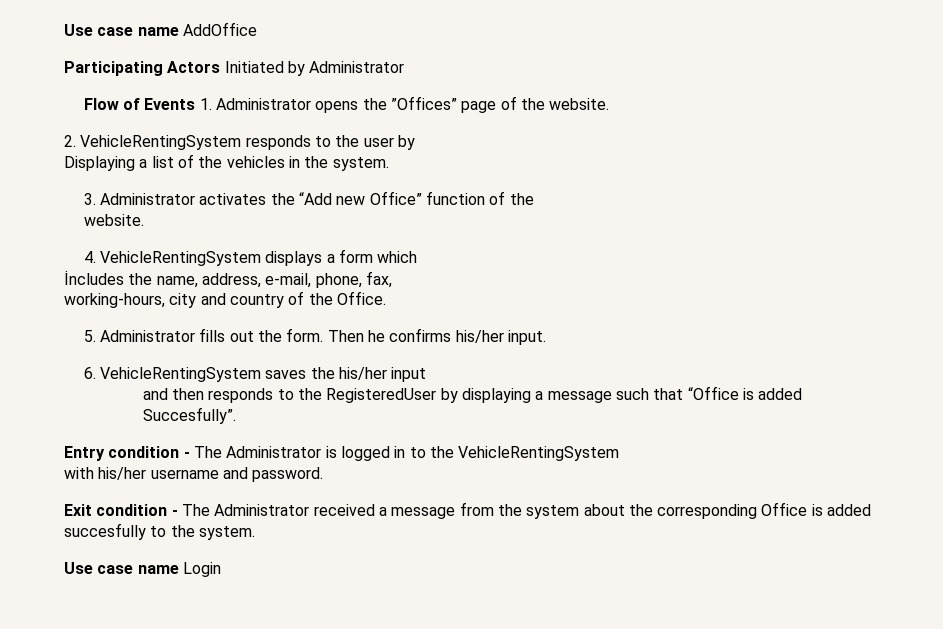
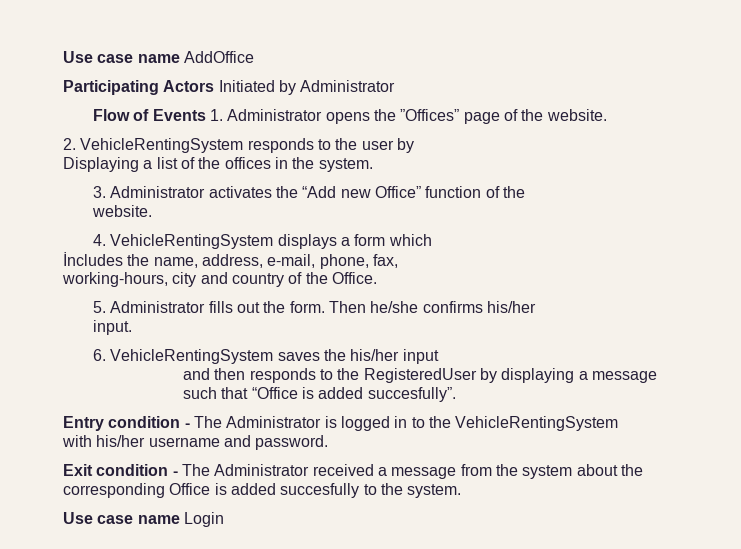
- Displaying a list of the vehicles in the system.
+ Displaying a list of the offices in the system.
- Then he confirms his/her input.
+ Then he/she confirms his/her
+ input.
- and then responds to the RegisteredUser by displaying a message such that “Office is added Succesfully”.
+ and then responds to the RegisteredUser by displaying a message such that “Office is added succesfully”.

